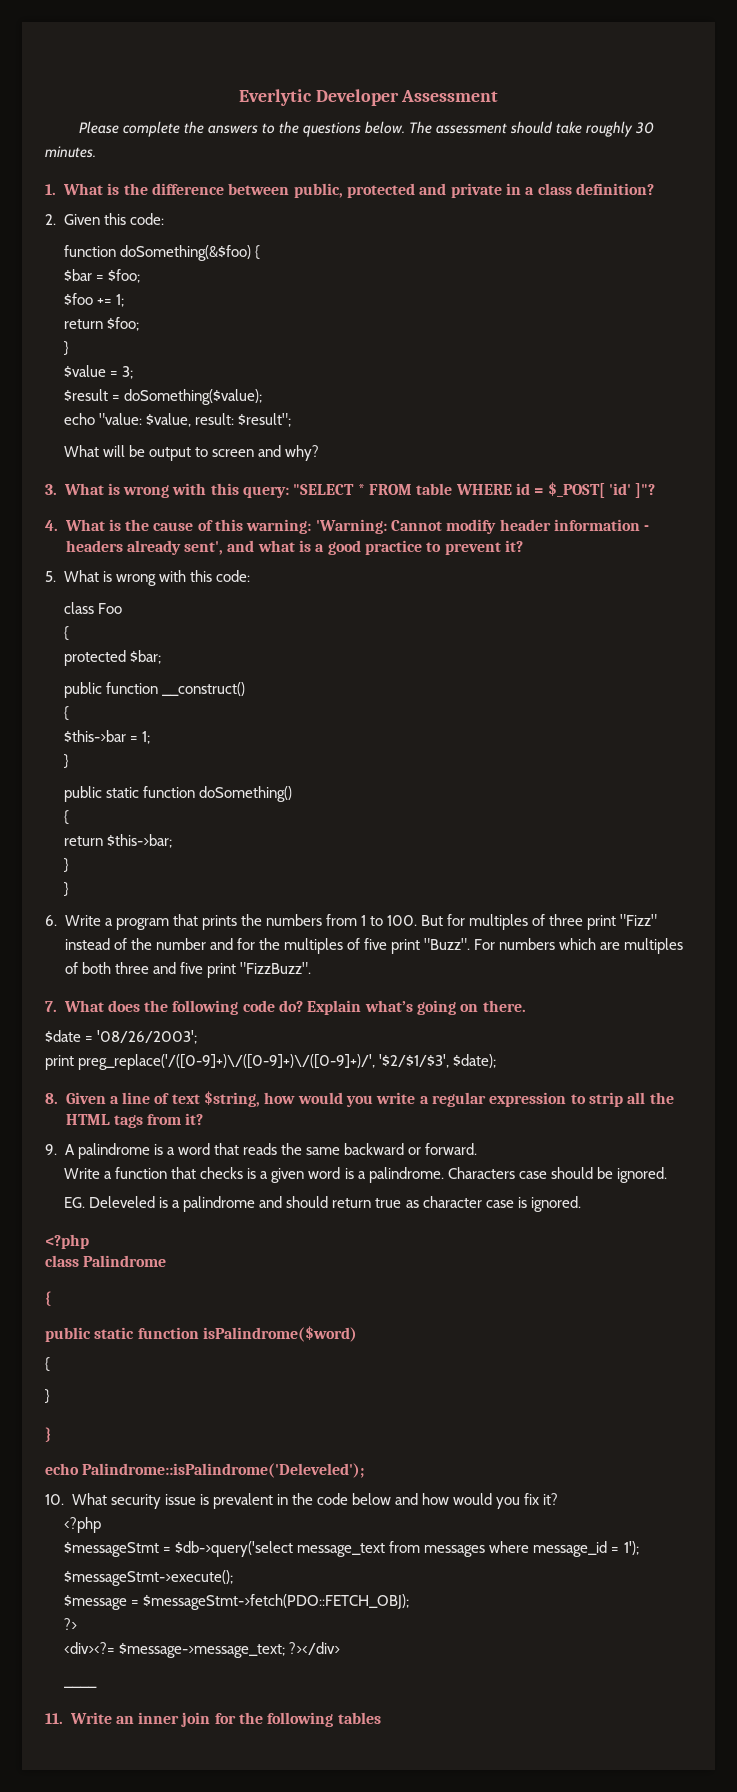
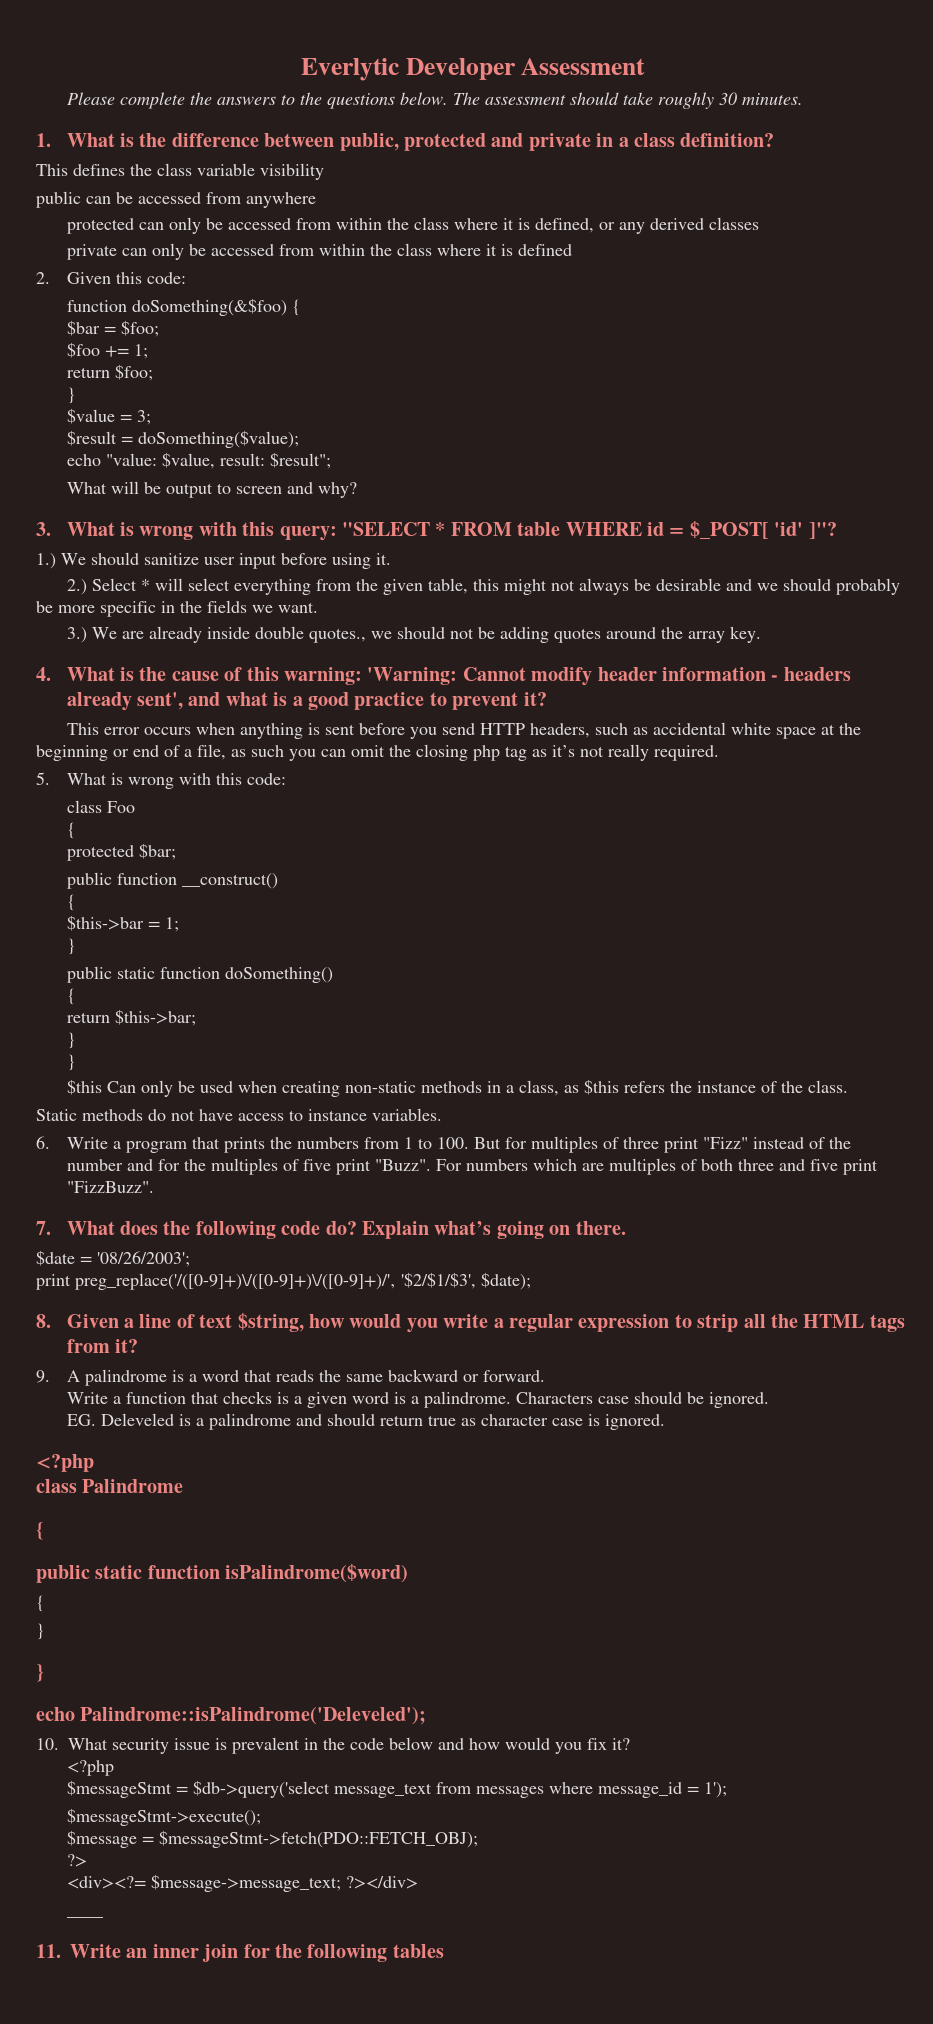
+ This defines the class variable visibility
+ public can be accessed from anywhere
+ protected can only be accessed from within the class where it is defined, or any derived classes
+ private can only be accessed from within the class where it is defined
+ 1.) We should sanitize user input before using it.
+ 2.) Select * will select everything from the given table, this might not always be desirable and we should probably be more specific in the fields we want.
+ 3.) We are already inside double quotes., we should not be adding quotes around the array key.
+ This error occurs when anything is sent before you send HTTP headers, such as accidental white space at the beginning or end of a file, as such you can omit the closing php tag as it’s not really required.
+ $this Can only be used when creating non-static methods in a class, as $this refers the instance of the class.
+ Static methods do not have access to instance variables.

